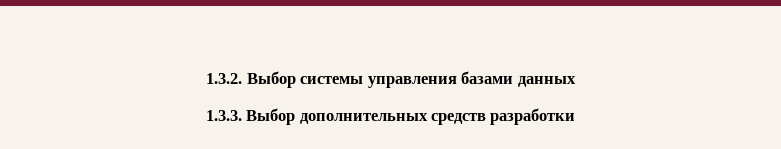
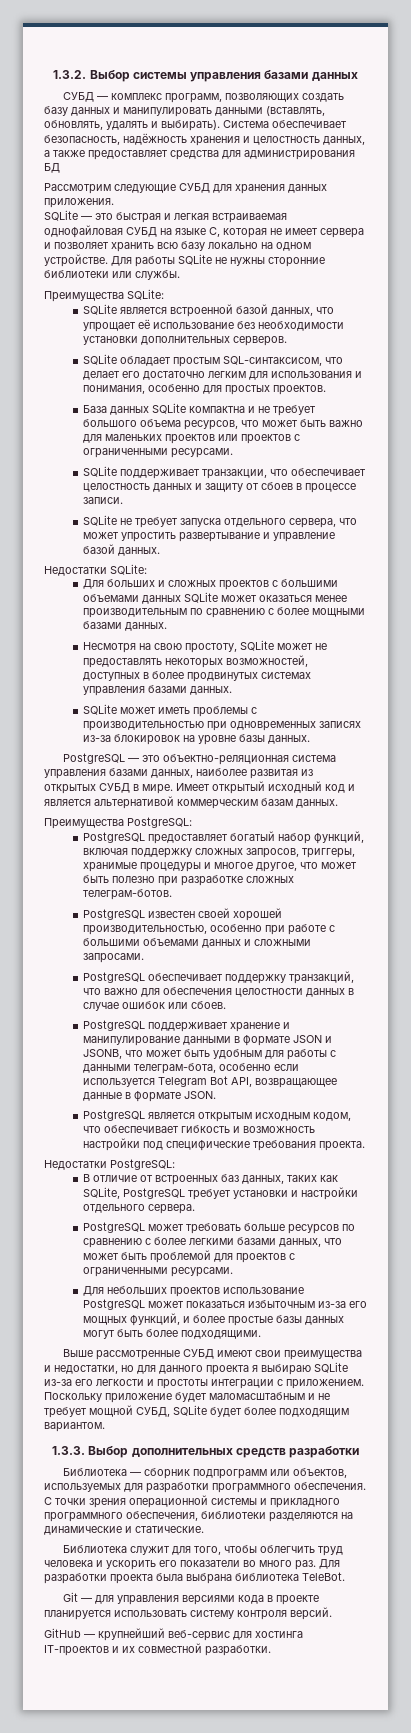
+ СУБД — комплекс программ, позволяющих создать базу данных и манипулировать данными (вставлять, обновлять, удалять и выбирать). Система обеспечивает безопасность, надёжность хранения и целостность данных, а также предоставляет средства для администрирования БД
+ Рассмотрим следующие СУБД для хранения данных приложения.
+ SQLite — это быстрая и легкая встраиваемая однофайловая СУБД на языке C, которая не имеет сервера и позволяет хранить всю базу локально на одном устройстве. Для работы SQLite не нужны сторонние библиотеки или службы.
+ Преимущества SQLite:
+ SQLite является встроенной базой данных, что упрощает её использование без необходимости установки дополнительных серверов.
+ SQLite обладает простым SQL-синтаксисом, что делает его достаточно легким для использования и понимания, особенно для простых проектов.
+ База данных SQLite компактна и не требует большого объема ресурсов, что может быть важно для маленьких проектов или проектов с ограниченными ресурсами.
+ SQLite поддерживает транзакции, что обеспечивает целостность данных и защиту от сбоев в процессе записи.
+ SQLite не требует запуска отдельного сервера, что может упростить развертывание и управление базой данных.
+ Недостатки SQLite:
+ Для больших и сложных проектов с большими объемами данных SQLite может оказаться менее производительным по сравнению с более мощными базами данных.
+ Несмотря на свою простоту, SQLite может не предоставлять некоторых возможностей, доступных в более продвинутых системах управления базами данных.
+ SQLite может иметь проблемы с производительностью при одновременных записях из-за блокировок на уровне базы данных.
+ PostgreSQL — это объектно-реляционная система управления базами данных, наиболее развитая из открытых СУБД в мире. Имеет открытый исходный код и является альтернативой коммерческим базам данных.
+ Преимущества PostgreSQL:
+ PostgreSQL предоставляет богатый набор функций, включая поддержку сложных запросов, триггеры, хранимые процедуры и многое другое, что может быть полезно при разработке сложных телеграм-ботов.
+ PostgreSQL известен своей хорошей производительностью, особенно при работе с большими объемами данных и сложными запросами.
+ PostgreSQL обеспечивает поддержку транзакций, что важно для обеспечения целостности данных в случае ошибок или сбоев.
+ PostgreSQL поддерживает хранение и манипулирование данными в формате JSON и JSONB, что может быть удобным для работы с данными телеграм-бота, особенно если используется Telegram Bot API, возвращающее данные в формате JSON.
+ PostgreSQL является открытым исходным кодом, что обеспечивает гибкость и возможность настройки под специфические требования проекта.
+ Недостатки PostgreSQL:
+ В отличие от встроенных баз данных, таких как SQLite, PostgreSQL требует установки и настройки отдельного сервера.
+ PostgreSQL может требовать больше ресурсов по сравнению с более легкими базами данных, что может быть проблемой для проектов с ограниченными ресурсами.
+ Для небольших проектов использование PostgreSQL может показаться избыточным из-за его мощных функций, и более простые базы данных могут быть более подходящими.
+ Выше рассмотренные СУБД имеют свои преимущества и недостатки, но для данного проекта я выбираю SQLite из-за его легкости и простоты интеграции с приложением. Поскольку приложение будет маломасштабным и не требует мощной СУБД, SQLite будет более подходящим вариантом.
+ Библиотека — сборник подпрограмм или объектов, используемых для разработки программного обеспечения. С точки зрения операционной системы и прикладного программного обеспечения, библиотеки разделяются на динамические и статические.
+ Библиотека служит для того, чтобы облегчить труд человека и ускорить его показатели во много раз. Для разработки проекта была выбрана библиотека TeleBot.
+ Git — для управления версиями кода в проекте планируется использовать систему контроля версий.
+ GitHub — крупнейший веб-сервис для хостинга IT-проектов и их совместной разработки.

